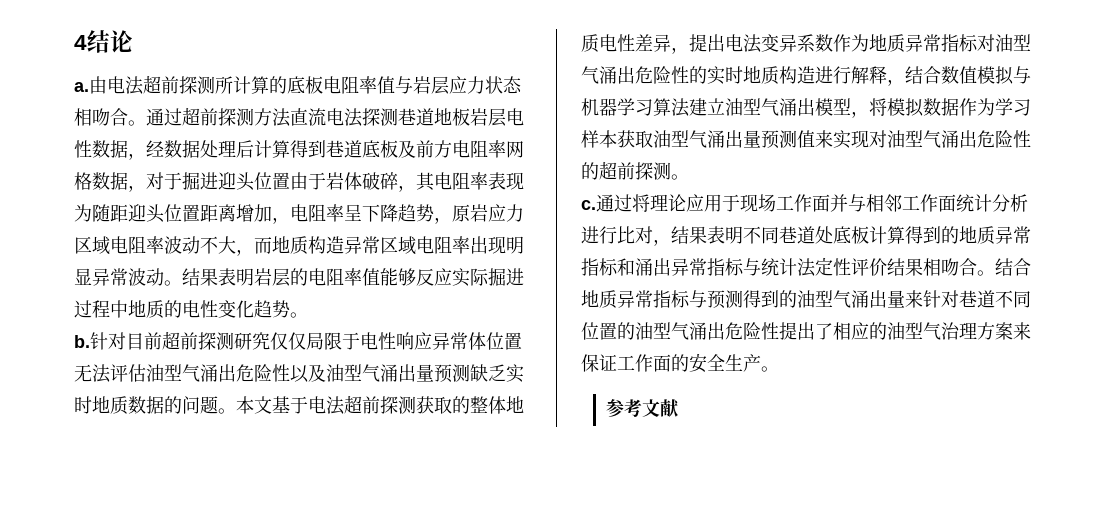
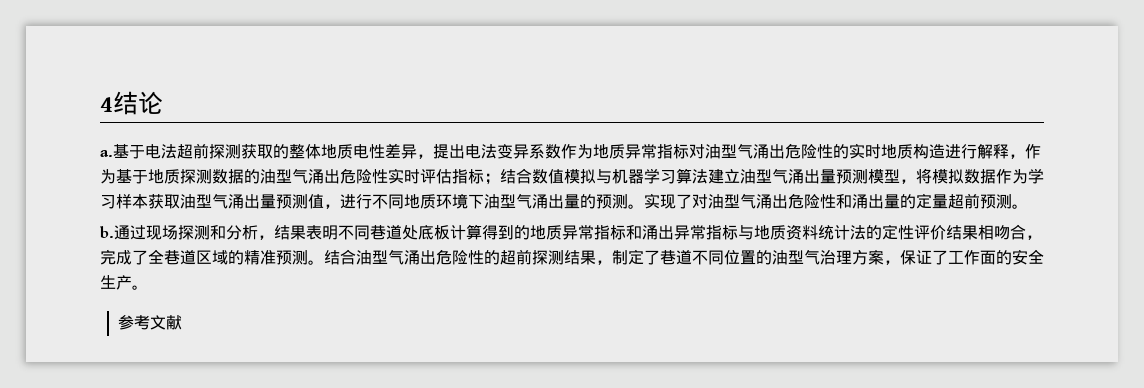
- 由电法超前探测所计算的底板电阻率值与岩层应力状态相吻合。通过超前探测方法直流电法探测巷道地板岩层电性数据，经数据处理后计算得到巷道底板及前方电阻率网格数据，对于掘进迎头位置由于岩体破碎，其电阻率表现为随距迎头位置距离增加，电阻率呈下降趋势，原岩应力区域电阻率波动不大，而地质构造异常区域电阻率出现明显异常波动。结果表明岩层的电阻率值能够反应实际掘进过程中地质的电性变化趋势。
- b.针对目前超前探测研究仅仅局限于电性响应异常体位置无法评估油型气涌出危险性以及油型气涌出量预测缺乏实时地质数据的问题。本文基于电法超前探测获取的整体地质电性差异，提出电法变异系数作为地质异常指标对油型气涌出危险性的实时地质构造进行解释，结合数值模拟与机器学习算法建立油型气涌出模型，将模拟数据作为学习样本获取油型气涌出量预测值来实现对油型气涌出危险性的超前探测。
- c.通过将理论应用于现场工作面并与相邻工作面统计分析进行比对，结果表明不同巷道处底板计算得到的地质异常指标和涌出异常指标与统计法定性评价结果相吻合。结合地质异常指标与预测得到的油型气涌出量来针对巷道不同位置的油型气涌出危险性提出了相应的油型气治理方案来保证工作面的安全生产。
+ 基于电法超前探测获取的整体地质电性差异，提出电法变异系数作为地质异常指标对油型气涌出危险性的实时地质构造进行解释，作为基于地质探测数据的油型气涌出危险性实时评估指标；结合数值模拟与机器学习算法建立油型气涌出量预测模型，将模拟数据作为学习样本获取油型气涌出量预测值，进行不同地质环境下油型气涌出量的预测。实现了对油型气涌出危险性和涌出量的定量超前预测。
+ b.通过现场探测和分析，结果表明不同巷道处底板计算得到的地质异常指标和涌出异常指标与地质资料统计法的定性评价结果相吻合，完成了全巷道区域的精准预测。结合油型气涌出危险性的超前探测结果，制定了巷道不同位置的油型气治理方案，保证了工作面的安全生产。

